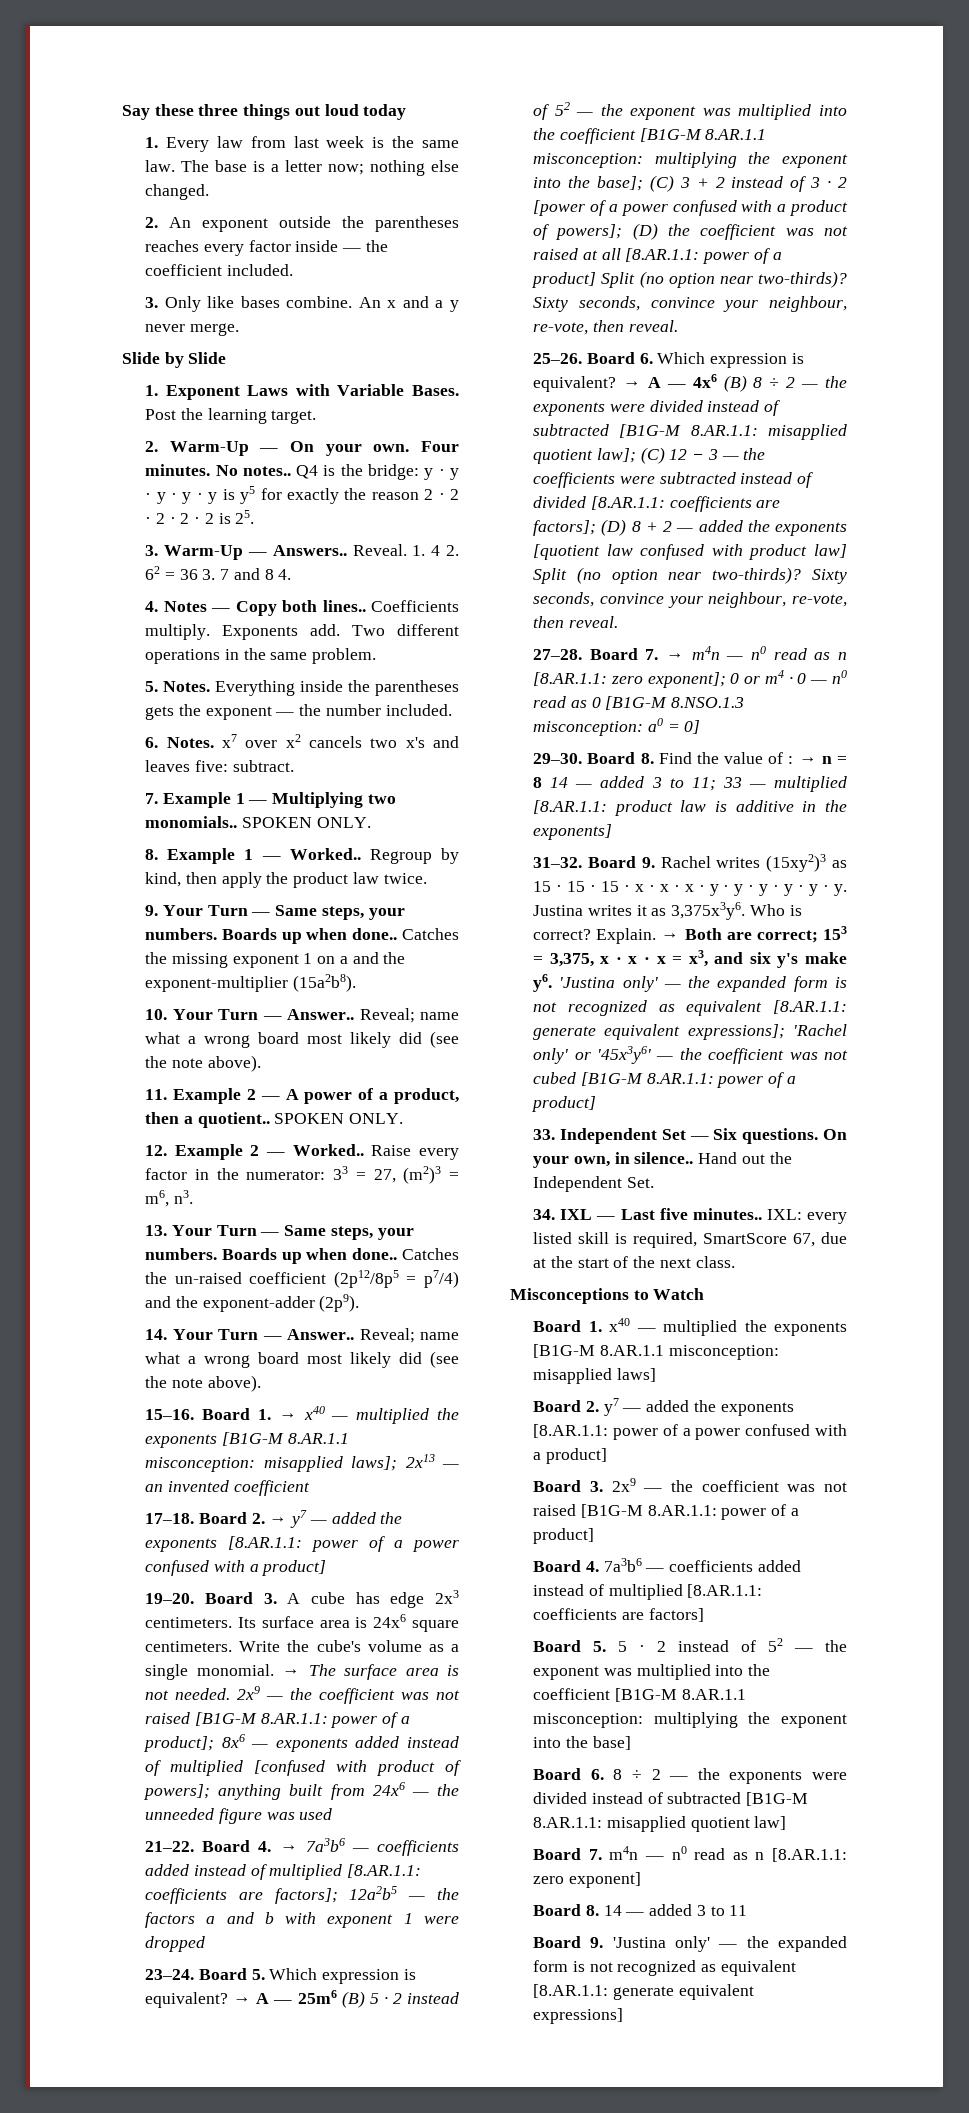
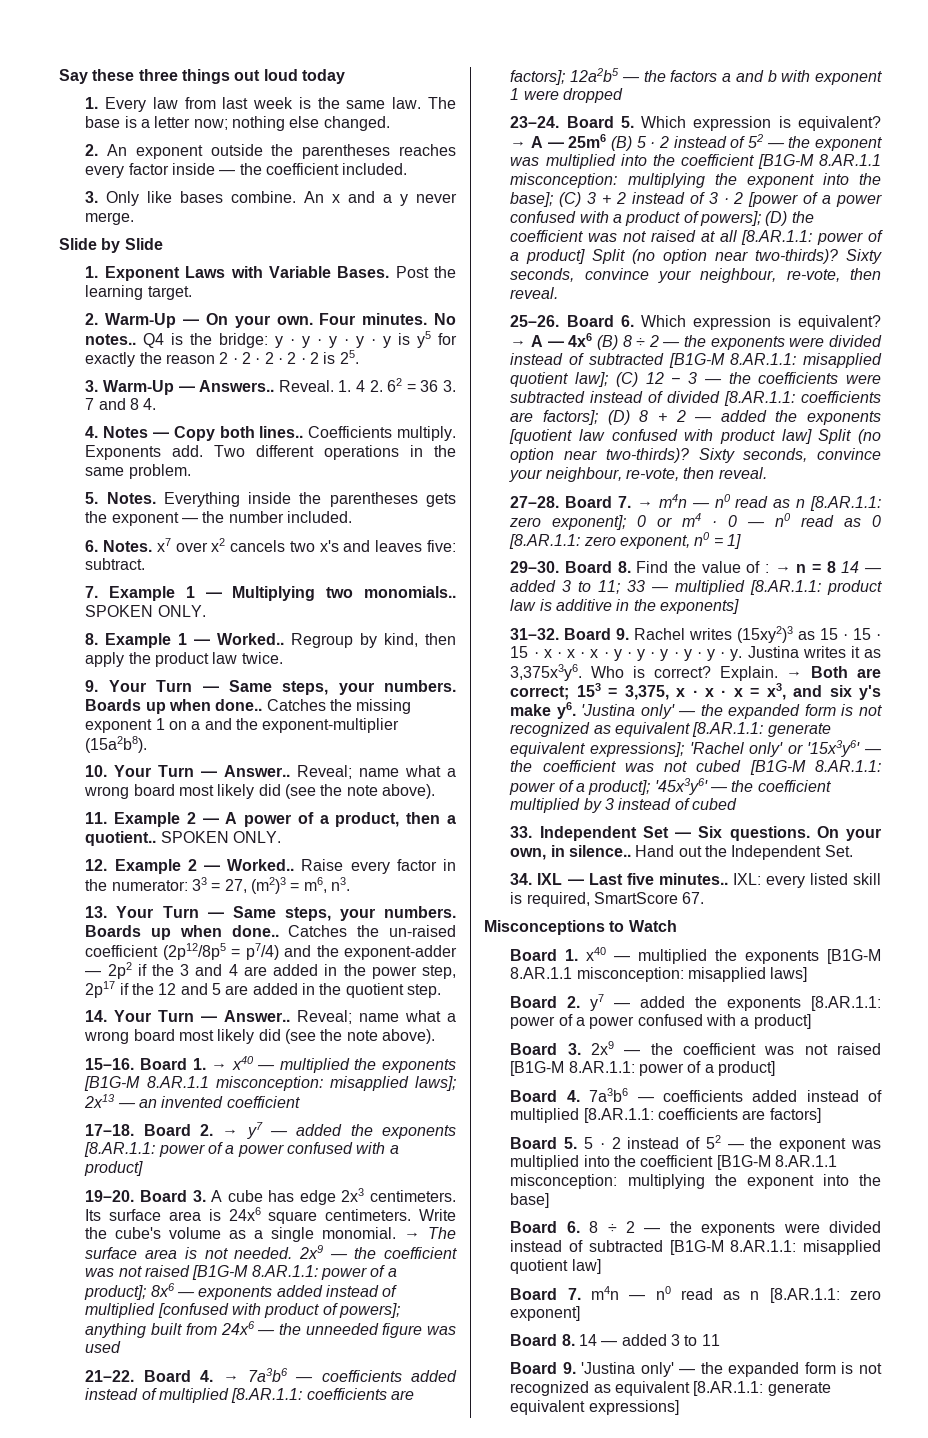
- Catches the un-raised coefficient (2p12/8p5 = p7/4) and the exponent-adder (2p9).
+ Catches the un-raised coefficient (2p12/8p5 = p7/4) and the exponent-adder — 2p2 if the 3 and 4 are added in the power step, 2p17 if the 12 and 5 are added in the quotient step.
- Board 7. → m4n — n0 read as n [8.AR.1.1: zero exponent]; 0 or m4 · 0 — n0 read as 0 [B1G-M 8.NSO.1.3 misconception: a0 = 0]
+ Board 7. → m4n — n0 read as n [8.AR.1.1: zero exponent]; 0 or m4 · 0 — n0 read as 0 [8.AR.1.1: zero exponent, n0 = 1]
- 'Justina only' — the expanded form is not recognized as equivalent [8.AR.1.1: generate equivalent expressions]; 'Rachel only' or '45x3y6' — the coefficient was not cubed [B1G-M 8.AR.1.1: power of a product]
+ 'Justina only' — the expanded form is not recognized as equivalent [8.AR.1.1: generate equivalent expressions]; 'Rachel only' or '15x3y6' — the coefficient was not cubed [B1G-M 8.AR.1.1: power of a product]; '45x3y6' — the coefficient multiplied by 3 instead of cubed
- IXL: every listed skill is required, SmartScore 67, due at the start of the next class.
+ IXL: every listed skill is required, SmartScore 67.

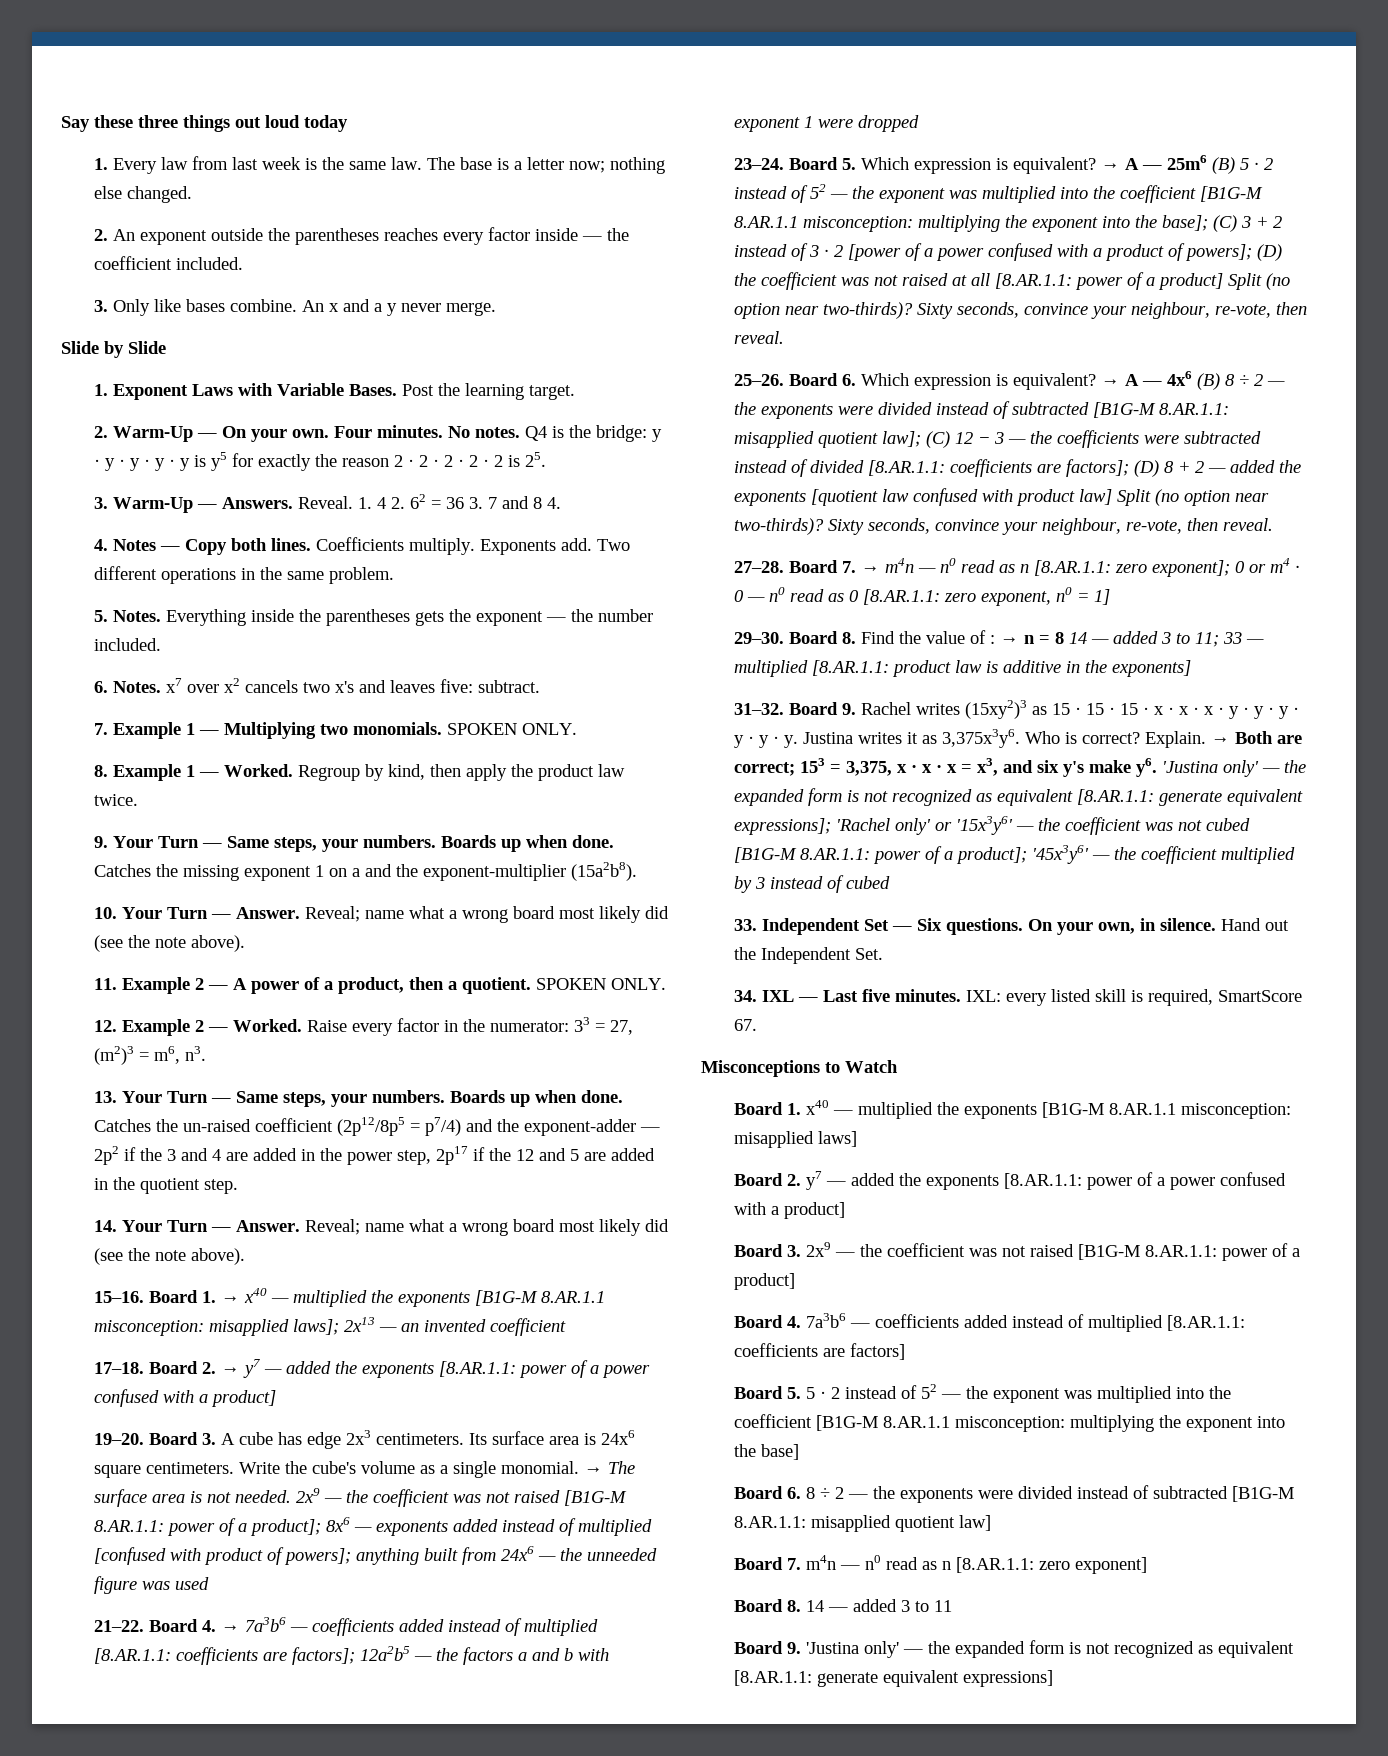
- No notes..
+ No notes.
- 3. Warm-Up — Answers..
+ 3. Warm-Up — Answers.
- 4. Notes — Copy both lines..
+ 4. Notes — Copy both lines.
- 7. Example 1 — Multiplying two monomials..
+ 7. Example 1 — Multiplying two monomials.
- 8. Example 1 — Worked..
+ 8. Example 1 — Worked.
- 9. Your Turn — Same steps, your numbers. Boards up when done..
+ 9. Your Turn — Same steps, your numbers. Boards up when done.
- 10. Your Turn — Answer..
+ 10. Your Turn — Answer.
- 11. Example 2 — A power of a product, then a quotient..
+ 11. Example 2 — A power of a product, then a quotient.
- 12. Example 2 — Worked..
+ 12. Example 2 — Worked.
- 13. Your Turn — Same steps, your numbers. Boards up when done..
+ 13. Your Turn — Same steps, your numbers. Boards up when done.
- 14. Your Turn — Answer..
+ 14. Your Turn — Answer.
- On your own, in silence..
+ On your own, in silence.
- 34. IXL — Last five minutes..
+ 34. IXL — Last five minutes.

